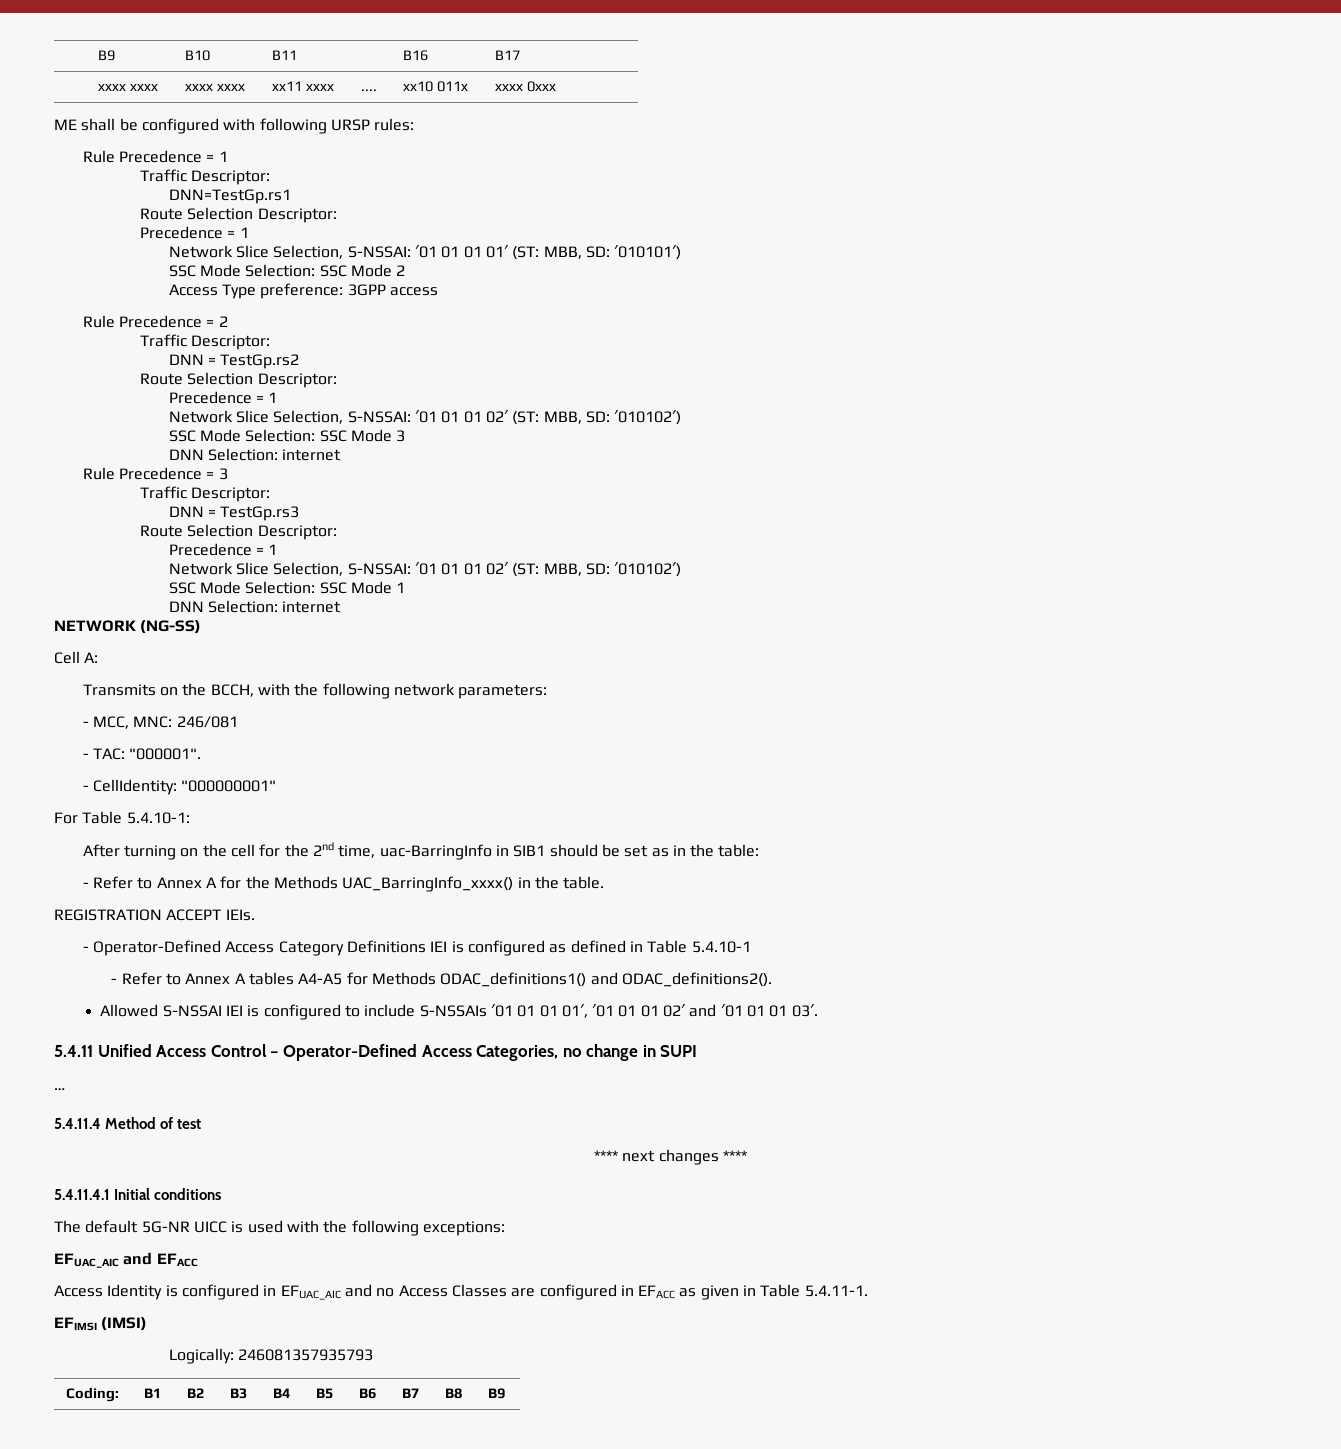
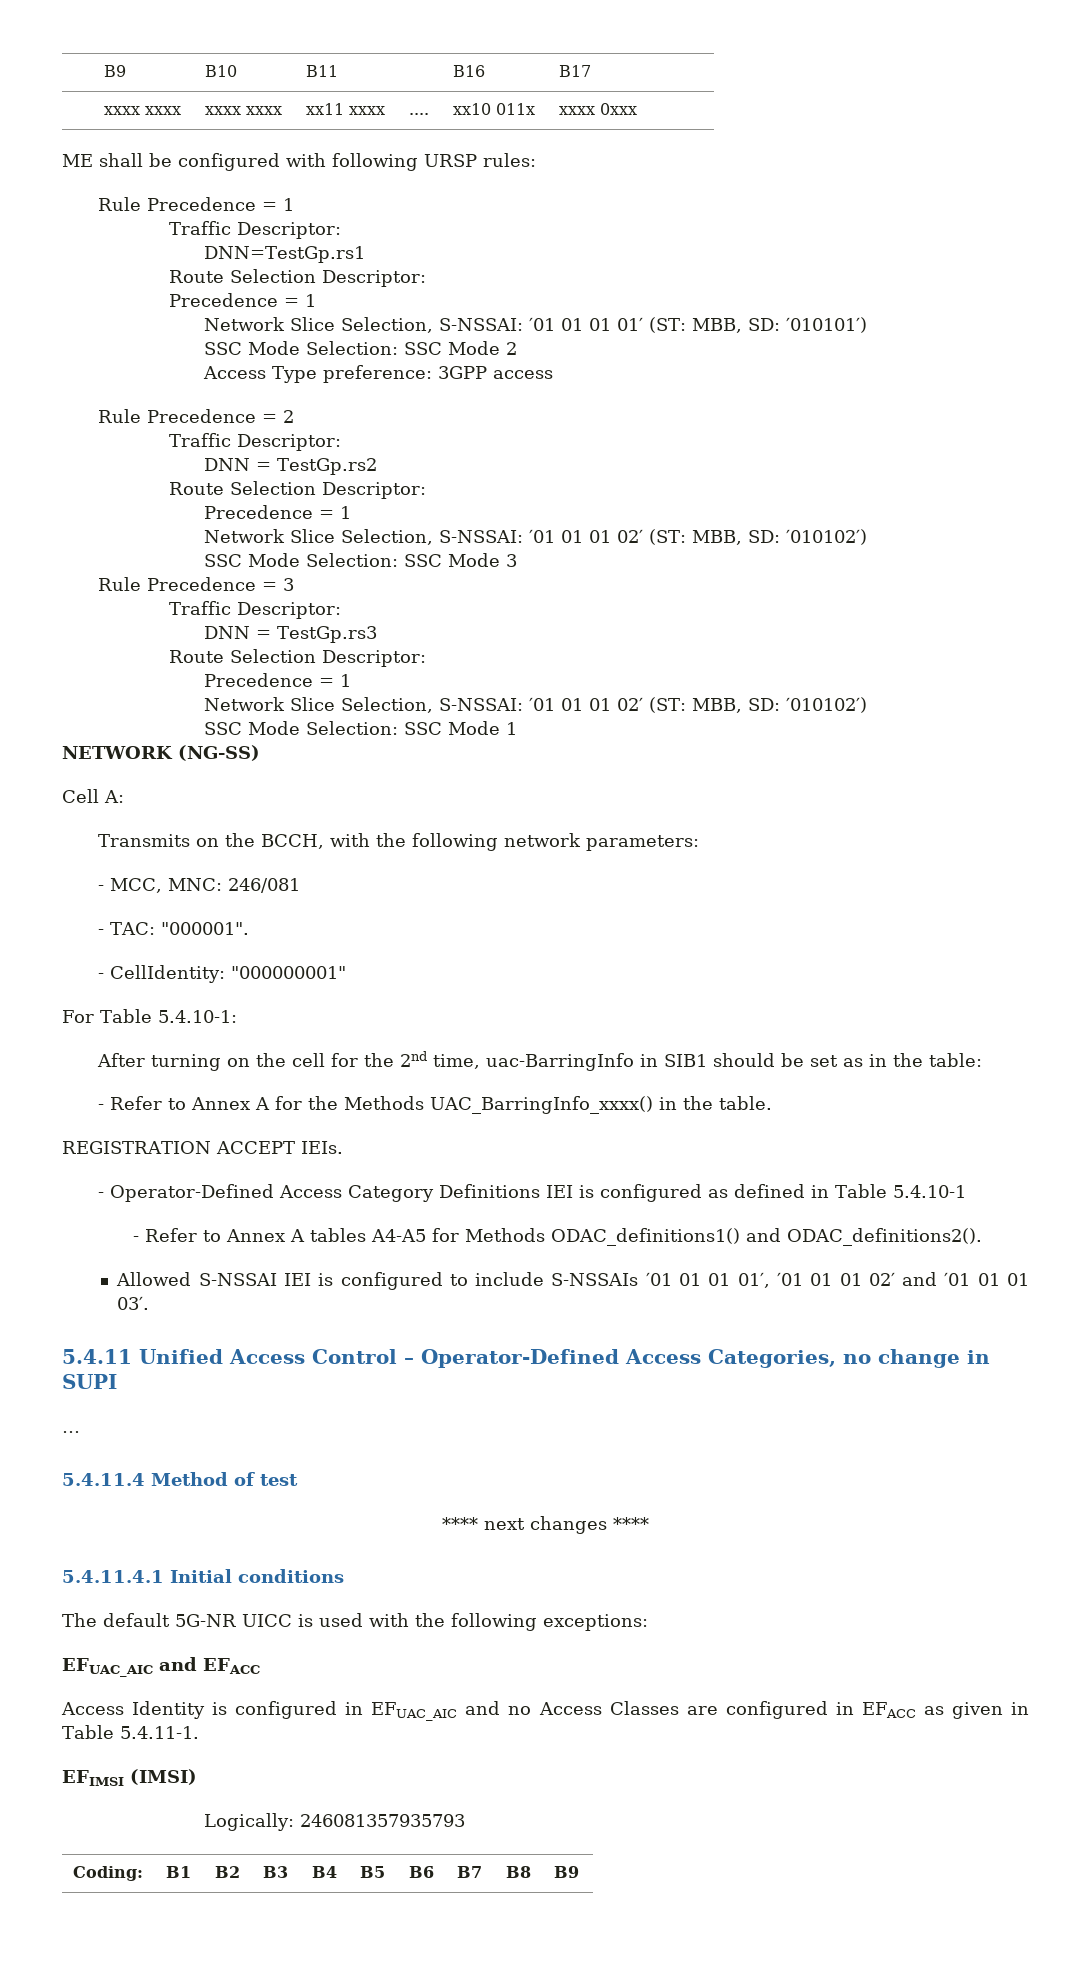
  SSC Mode Selection: SSC Mode 3
- DNN Selection: internet
  SSC Mode Selection: SSC Mode 1
- DNN Selection: internet

